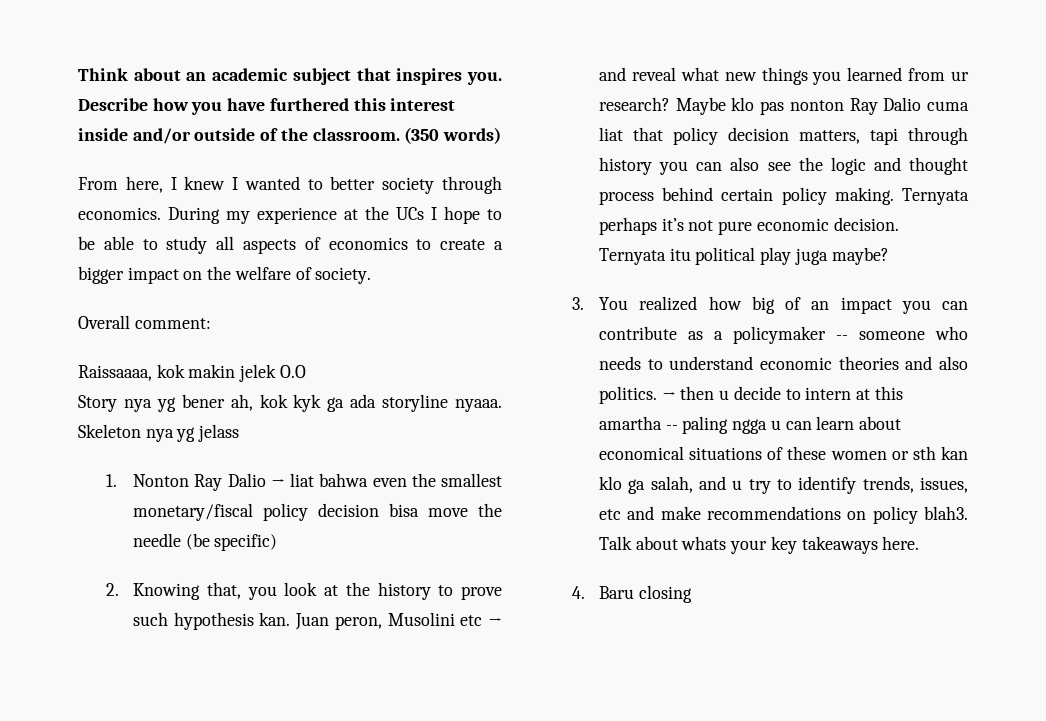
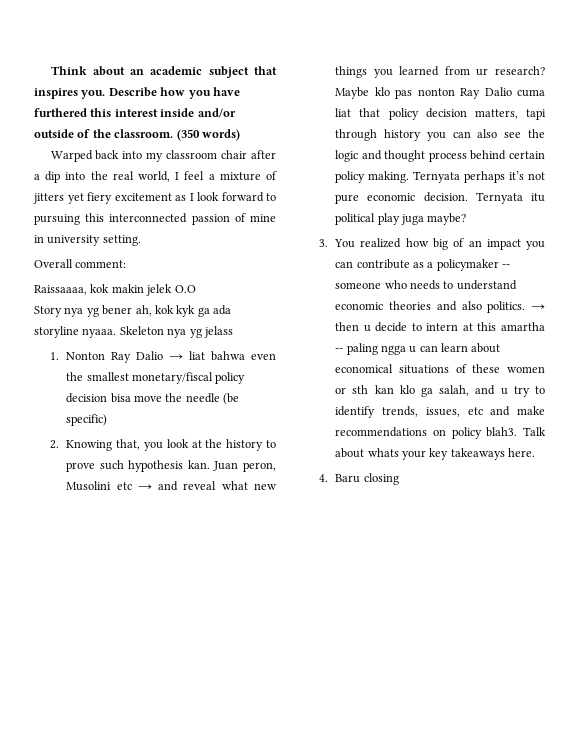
- From here, I knew I wanted to better society through economics. During my experience at the UCs I hope to be able to study all aspects of economics to create a bigger impact on the welfare of society.
+ Warped back into my classroom chair after a dip into the real world, I feel a mixture of jitters yet fiery excitement as I look forward to pursuing this interconnected passion of mine in university setting.

